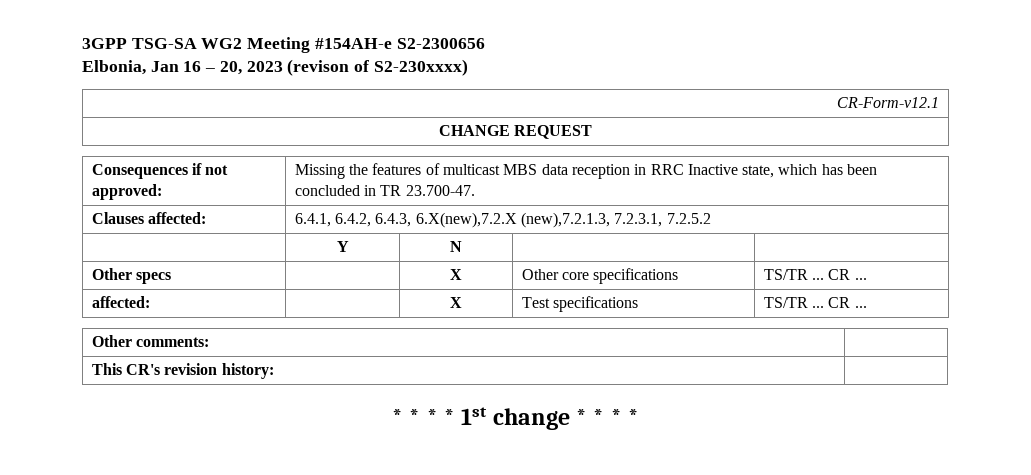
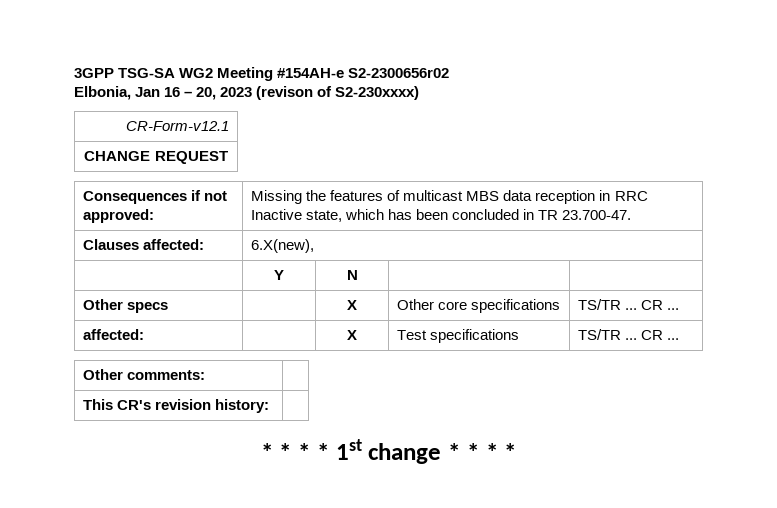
- 3GPP TSG-SA WG2 Meeting #154AH-e S2-2300656
+ 3GPP TSG-SA WG2 Meeting #154AH-e S2-2300656r02
- Clauses affected: | 6.4.1, 6.4.2, 6.4.3, 6.X(new),7.2.X (new),7.2.1.3, 7.2.3.1, 7.2.5.2
+ Clauses affected: | 6.X(new),

